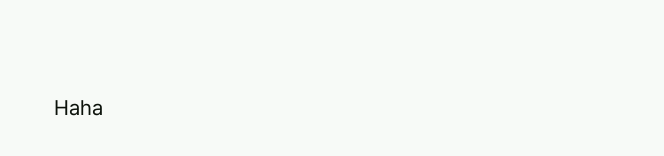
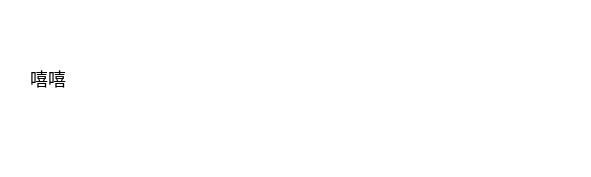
- Haha
+ 嘻嘻

